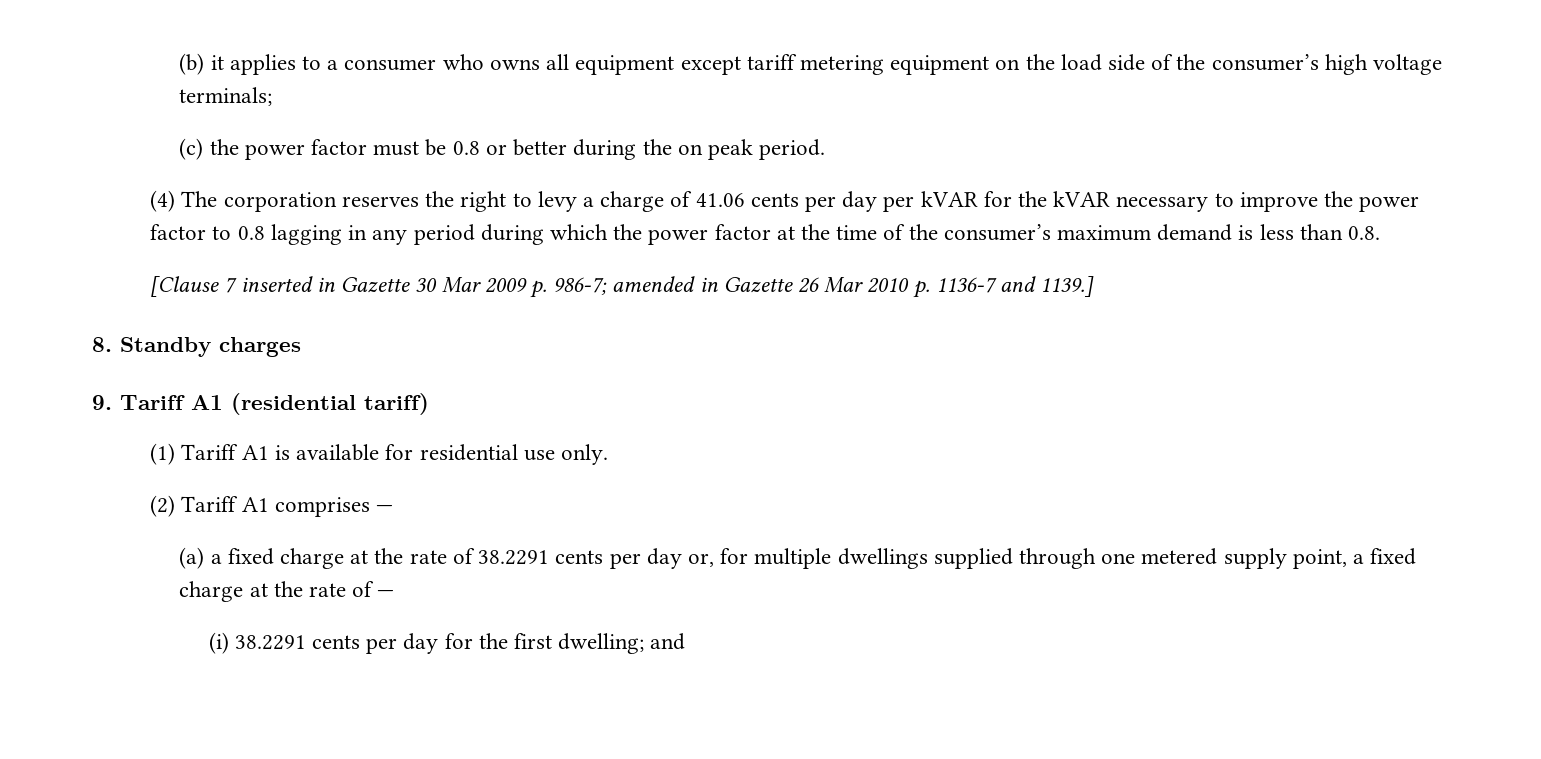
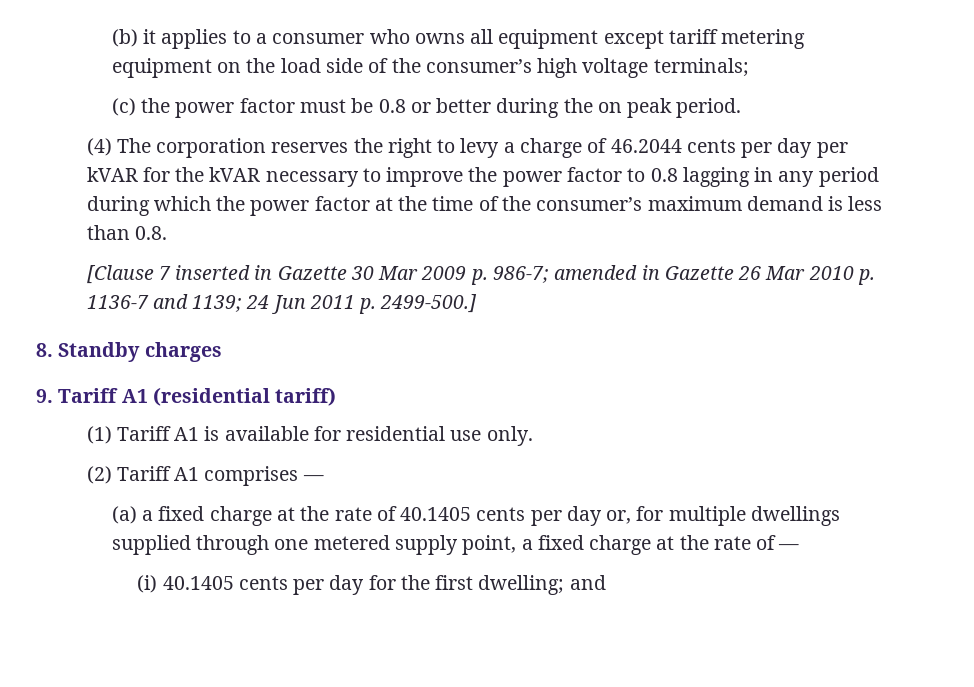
- (4) The corporation reserves the right to levy a charge of 41.06 cents per day per kVAR for the kVAR necessary to improve the power factor to 0.8 lagging in any period during which the power factor at the time of the consumer’s maximum demand is less than 0.8.
+ (4) The corporation reserves the right to levy a charge of 46.2044 cents per day per kVAR for the kVAR necessary to improve the power factor to 0.8 lagging in any period during which the power factor at the time of the consumer’s maximum demand is less than 0.8.
- [Clause 7 inserted in Gazette 30 Mar 2009 p. 986-7; amended in Gazette 26 Mar 2010 p. 1136-7 and 1139.]
+ [Clause 7 inserted in Gazette 30 Mar 2009 p. 986-7; amended in Gazette 26 Mar 2010 p. 1136-7 and 1139; 24 Jun 2011 p. 2499-500.]
- (a) a fixed charge at the rate of 38.2291 cents per day or, for multiple dwellings supplied through one metered supply point, a fixed charge at the rate of —
+ (a) a fixed charge at the rate of 40.1405 cents per day or, for multiple dwellings supplied through one metered supply point, a fixed charge at the rate of —
- (i) 38.2291 cents per day for the first dwelling; and
+ (i) 40.1405 cents per day for the first dwelling; and

